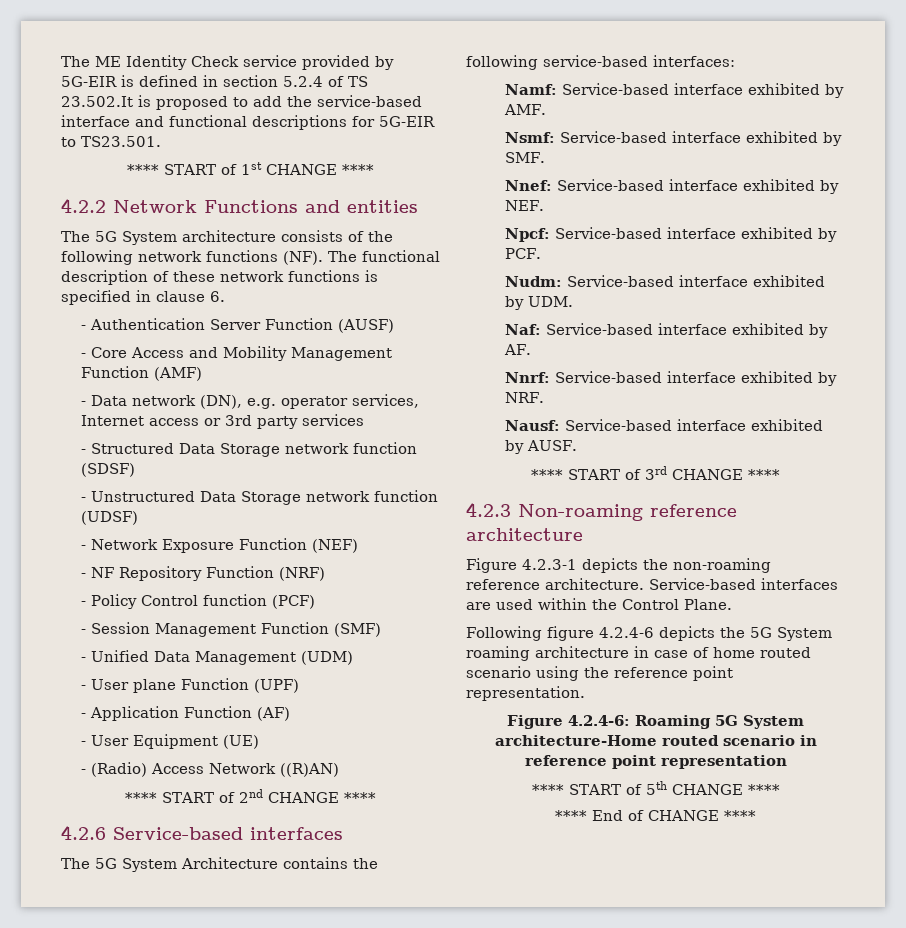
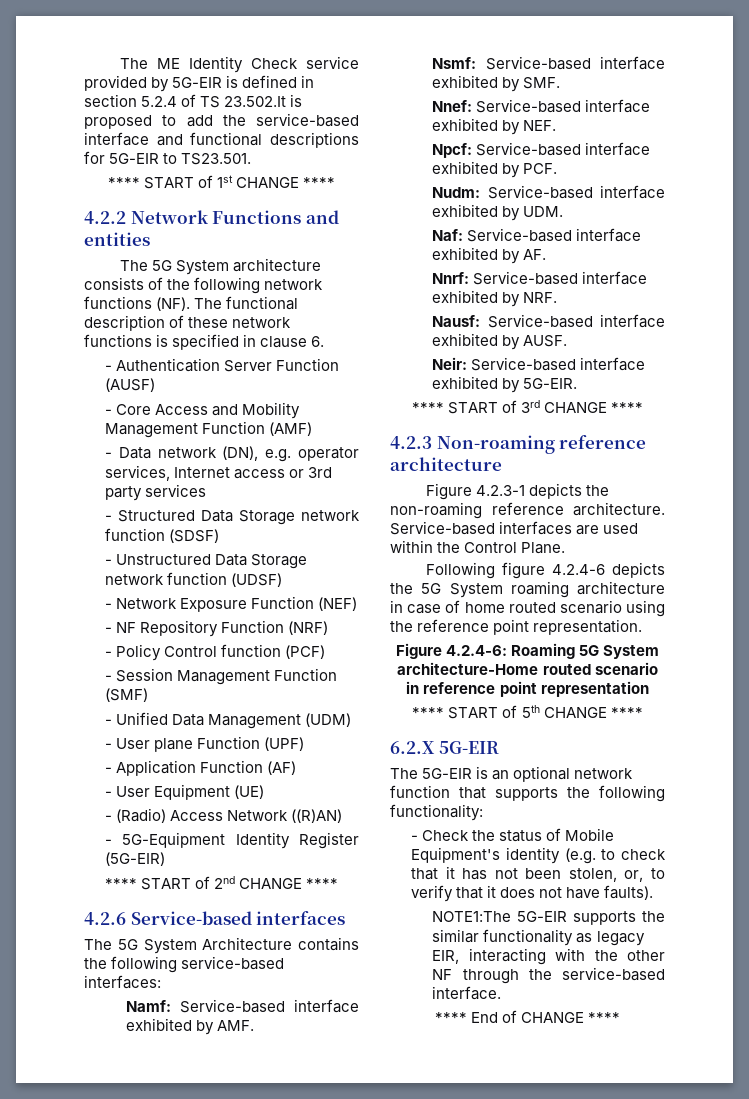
+ - 5G-Equipment Identity Register (5G-EIR)
+ Neir: Service-based interface exhibited by 5G-EIR.
+ 6.2.X 5G-EIR
+ The 5G-EIR is an optional network function that supports the following functionality:
+ - Check the status of Mobile Equipment's identity (e.g. to check that it has not been stolen, or, to verify that it does not have faults).
+ NOTE1:The 5G-EIR supports the similar functionality as legacy EIR, interacting with the other NF through the service-based interface.

